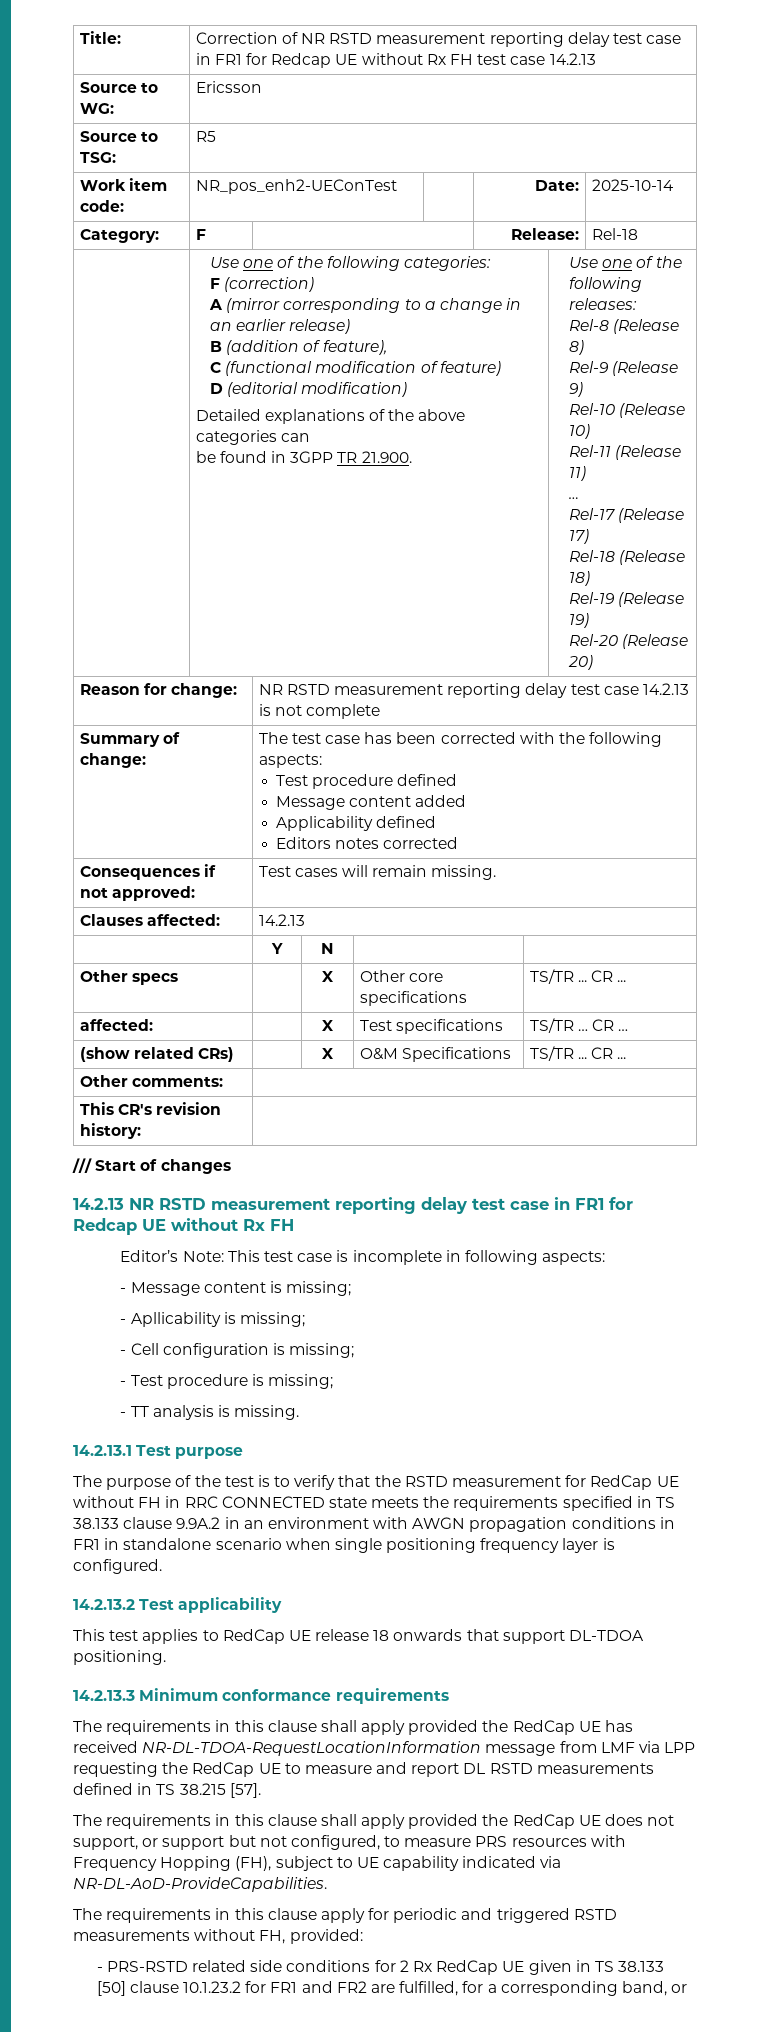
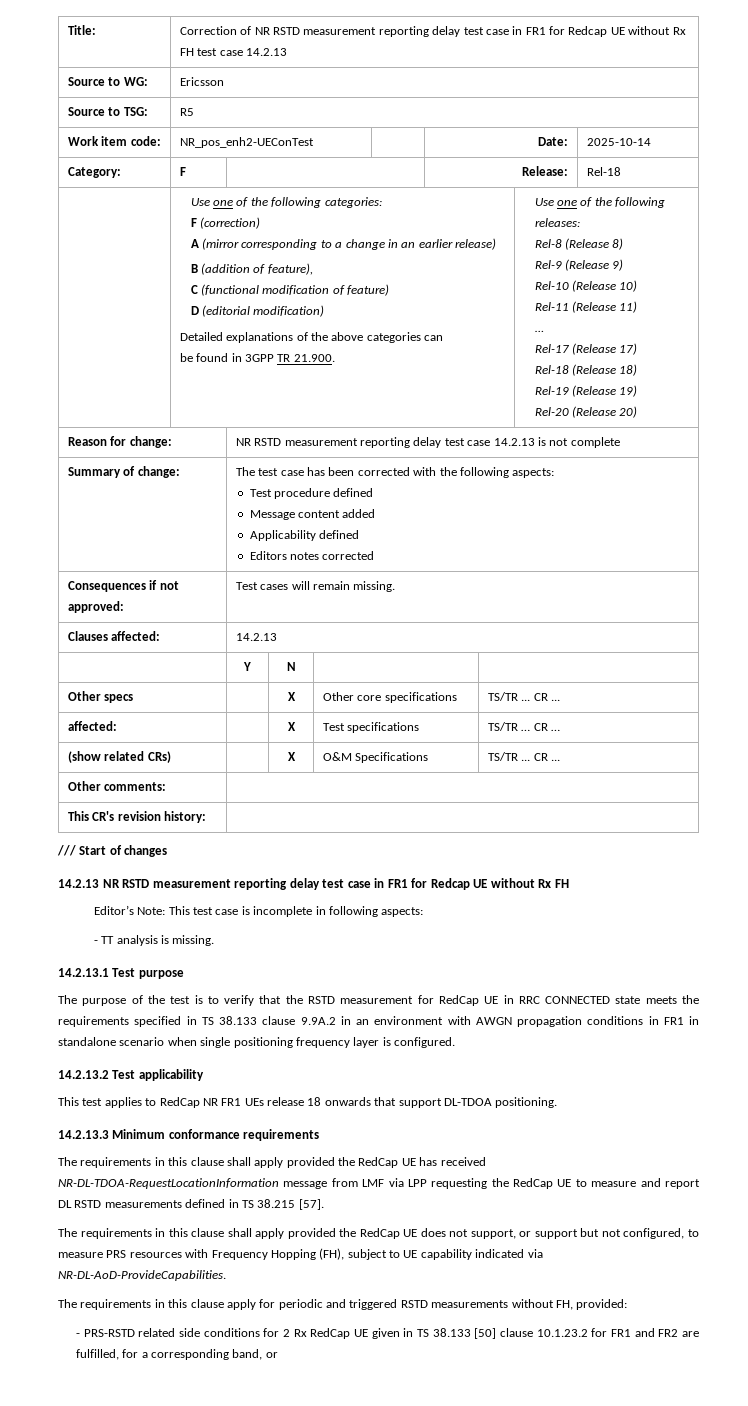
- - Message content is missing;
- - Apllicability is missing;
- - Cell configuration is missing;
- - Test procedure is missing;
- The purpose of the test is to verify that the RSTD measurement for RedCap UE without FH in RRC CONNECTED state meets the requirements specified in TS 38.133 clause 9.9A.2 in an environment with AWGN propagation conditions in FR1 in standalone scenario when single positioning frequency layer is configured.
+ The purpose of the test is to verify that the RSTD measurement for RedCap UE in RRC CONNECTED state meets the requirements specified in TS 38.133 clause 9.9A.2 in an environment with AWGN propagation conditions in FR1 in standalone scenario when single positioning frequency layer is configured.
- This test applies to RedCap UE release 18 onwards that support DL-TDOA positioning.
+ This test applies to RedCap NR FR1 UEs release 18 onwards that support DL-TDOA positioning.

